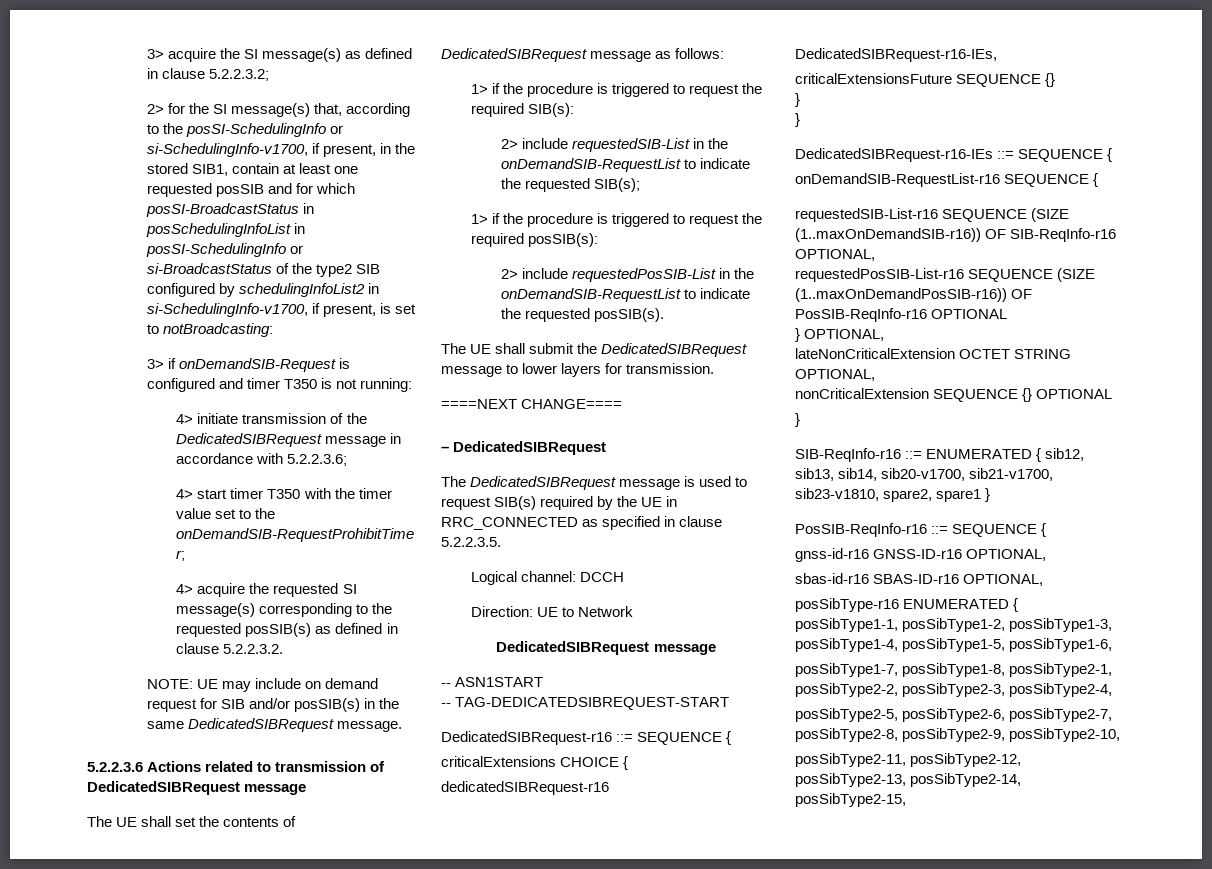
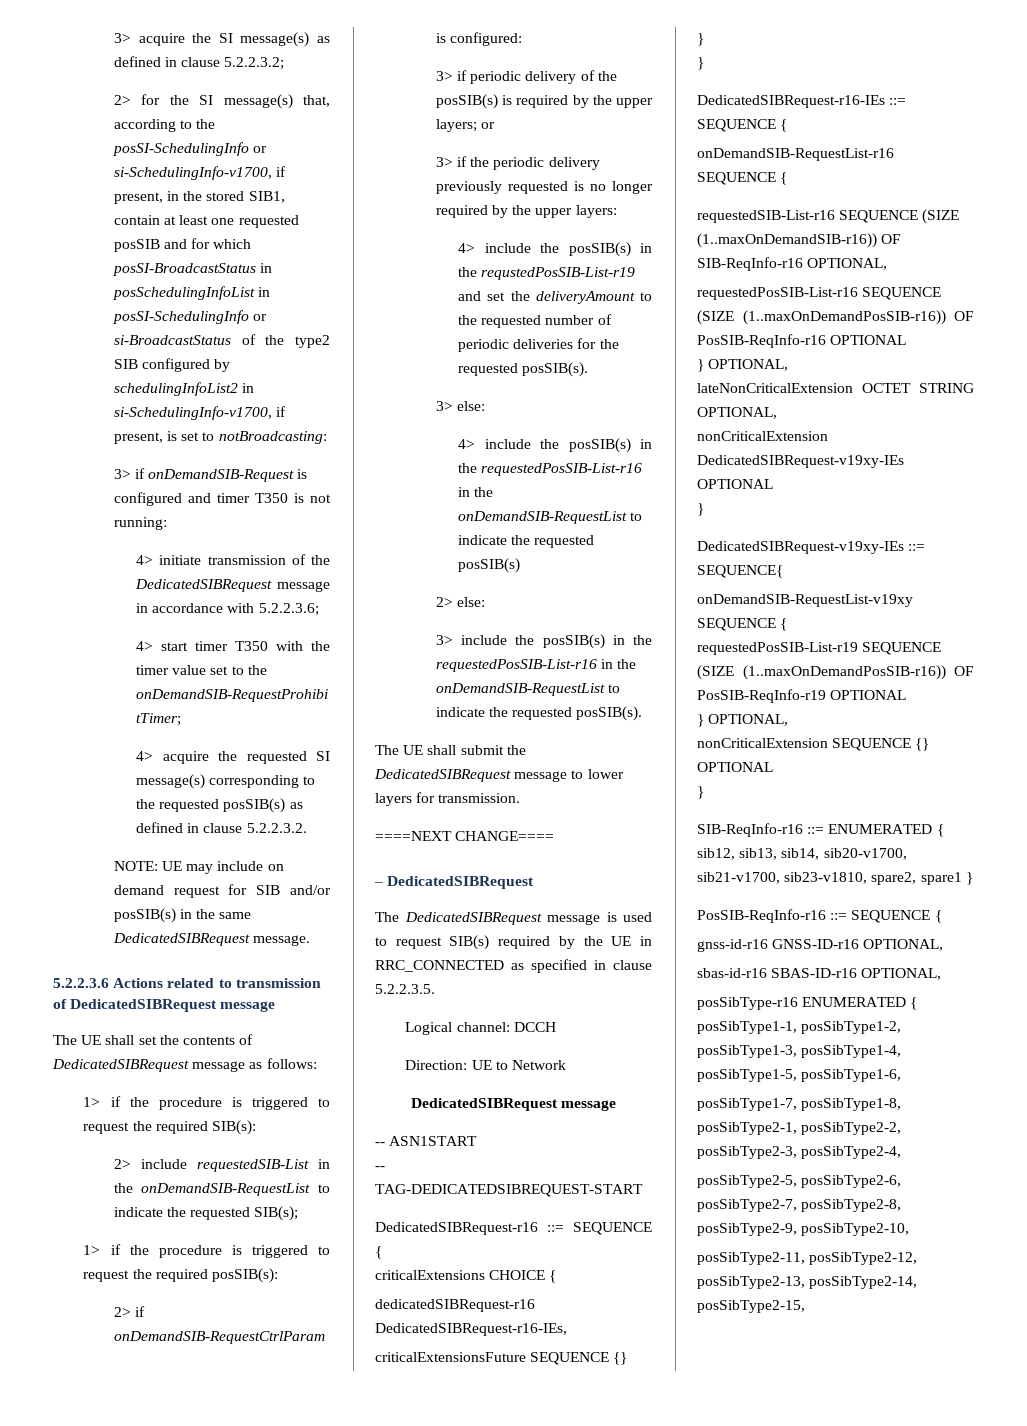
- 2> include requestedPosSIB-List in the onDemandSIB-RequestList to indicate the requested posSIB(s).
+ 2> if onDemandSIB-RequestCtrlParam is configured:
+ 3> if periodic delivery of the posSIB(s) is required by the upper layers; or
+ 3> if the periodic delivery previously requested is no longer required by the upper layers:
+ 4> include the posSIB(s) in the requstedPosSIB-List-r19 and set the deliveryAmount to the requested number of periodic deliveries for the requested posSIB(s).
+ 3> else:
+ 4> include the posSIB(s) in the requestedPosSIB-List-r16 in the onDemandSIB-RequestList to indicate the requested posSIB(s)
+ 2> else:
+ 3> include the posSIB(s) in the requestedPosSIB-List-r16 in the onDemandSIB-RequestList to indicate the requested posSIB(s).
+ nonCriticalExtension DedicatedSIBRequest-v19xy-IEs OPTIONAL
+ }
+ DedicatedSIBRequest-v19xy-IEs ::= SEQUENCE{
+ onDemandSIB-RequestList-v19xy SEQUENCE {
+ requestedPosSIB-List-r19 SEQUENCE (SIZE (1..maxOnDemandPosSIB-r16)) OF PosSIB-ReqInfo-r19 OPTIONAL
+ } OPTIONAL,

